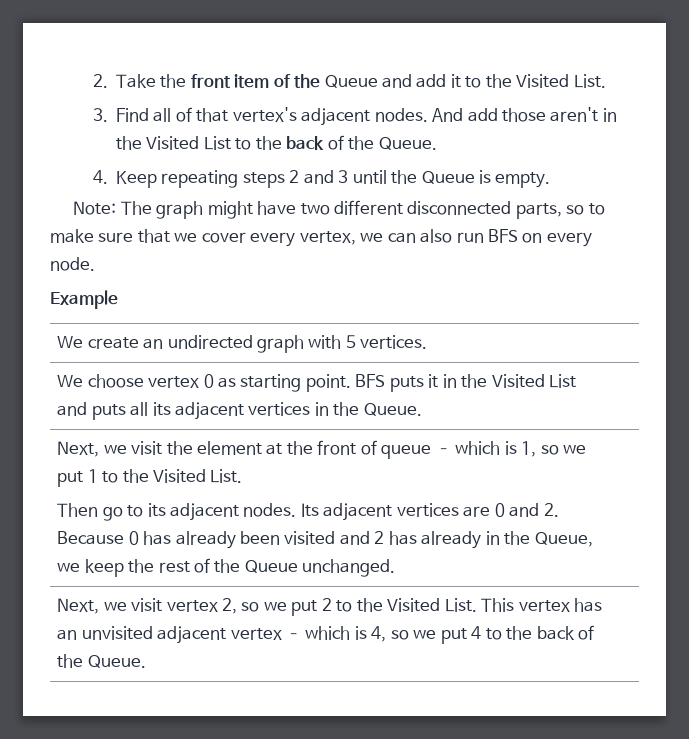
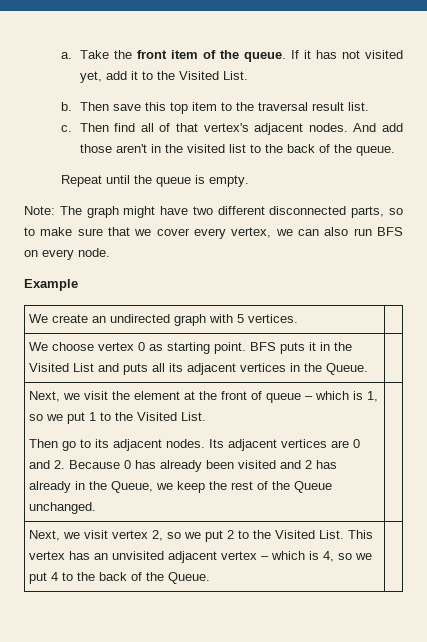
- 2. Take the front item of the Queue and add it to the Visited List.
+ a. Take the front item of the queue. If it has not visited yet, add it to the Visited List.
- 3. Find all of that vertex's adjacent nodes.
+ b. Then save this top item to the traversal result list.
+ c. Then find all of that vertex's adjacent nodes.
- And add those aren't in the Visited List to the back of the Queue.
- 4. Keep repeating steps 2 and 3 until the Queue is empty.
+ And add those aren't in the visited list to the back of the queue.
+ Repeat until the queue is empty.

